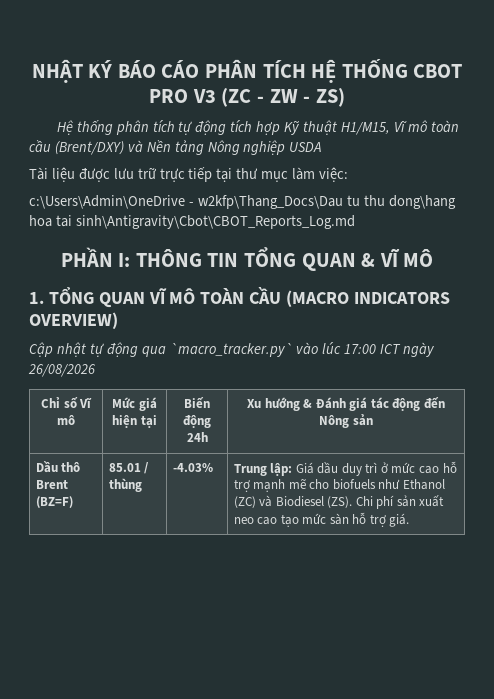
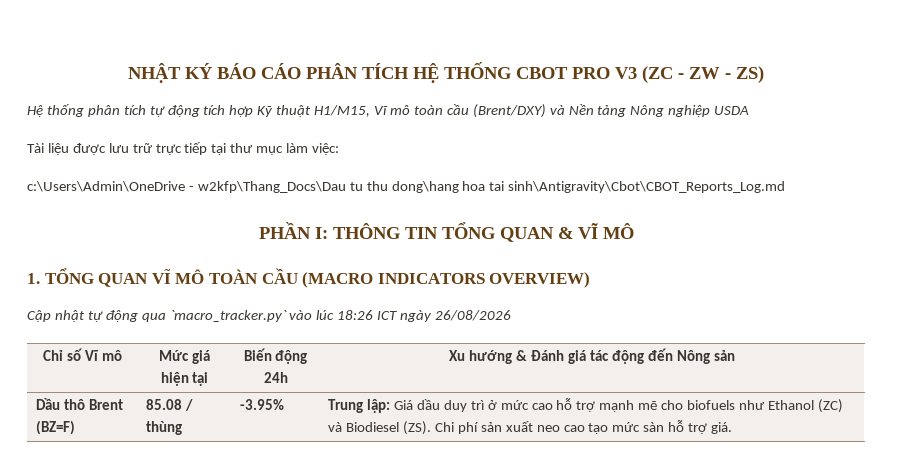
- Cập nhật tự động qua `macro_tracker.py` vào lúc 17:00 ICT ngày 26/08/2026
+ Cập nhật tự động qua `macro_tracker.py` vào lúc 18:26 ICT ngày 26/08/2026
- 85.01 / thùng
+ 85.08 / thùng
- -4.03%
+ -3.95%

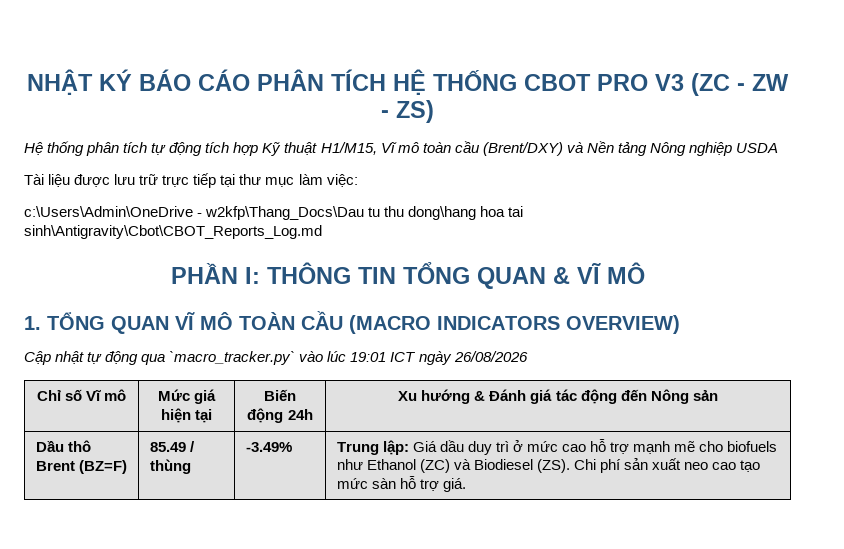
- Cập nhật tự động qua `macro_tracker.py` vào lúc 18:26 ICT ngày 26/08/2026
+ Cập nhật tự động qua `macro_tracker.py` vào lúc 19:01 ICT ngày 26/08/2026
- 85.08 / thùng
+ 85.49 / thùng
- -3.95%
+ -3.49%

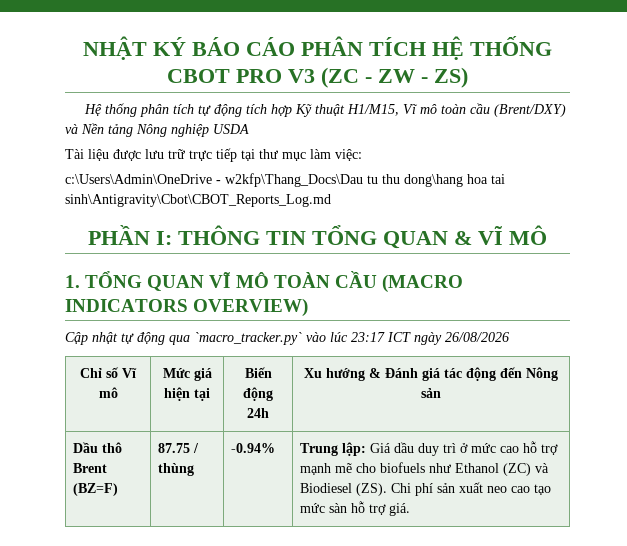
- Cập nhật tự động qua `macro_tracker.py` vào lúc 19:01 ICT ngày 26/08/2026
+ Cập nhật tự động qua `macro_tracker.py` vào lúc 23:17 ICT ngày 26/08/2026
- 85.49 / thùng
+ 87.75 / thùng
- -3.49%
+ -0.94%

